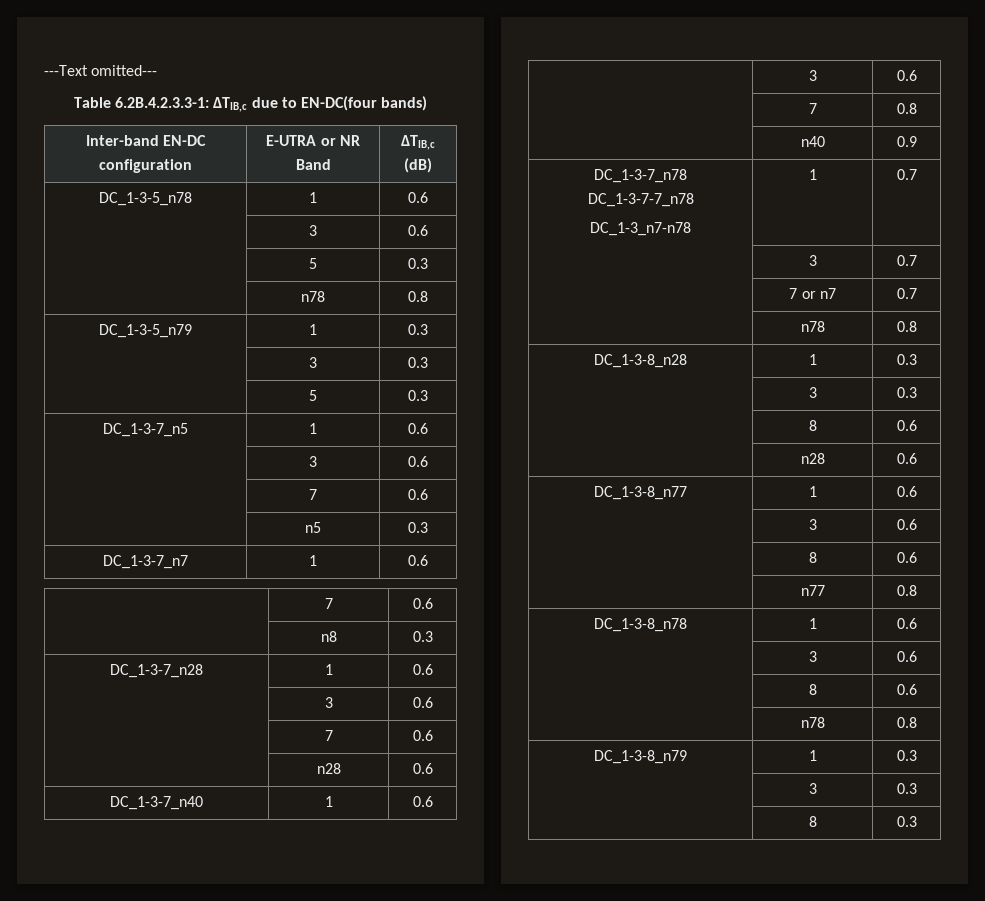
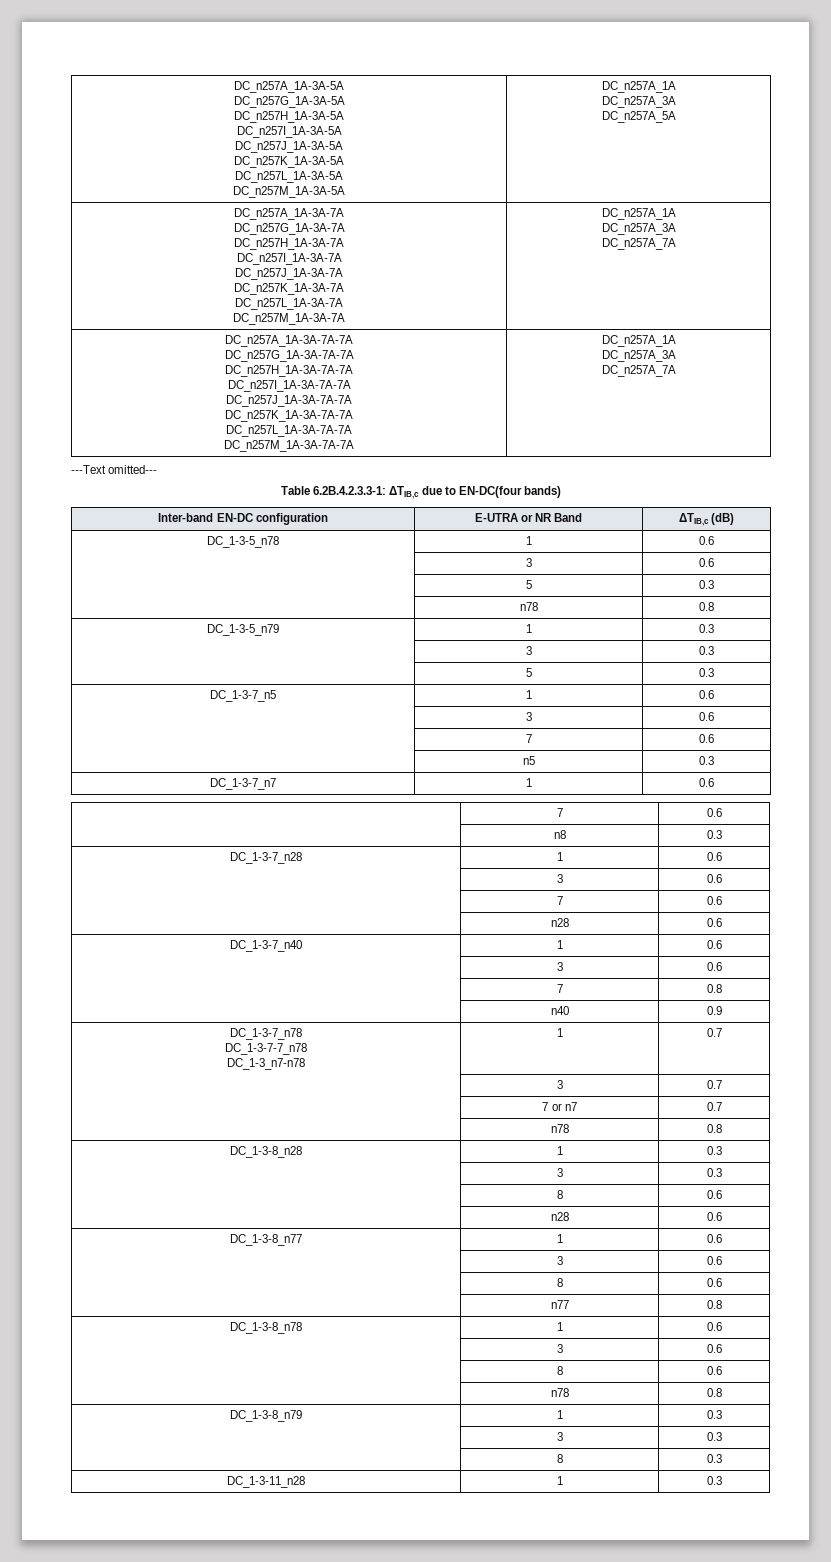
+ DC_n257A_1A-3A-5A
+ DC_n257G_1A-3A-5A
+ DC_n257H_1A-3A-5A
+ DC_n257I_1A-3A-5A
+ DC_n257J_1A-3A-5A
+ DC_n257K_1A-3A-5A
+ DC_n257L_1A-3A-5A
+ DC_n257M_1A-3A-5A | DC_n257A_1A
+ DC_n257A_3A
+ DC_n257A_5A
+ DC_n257A_1A-3A-7A
+ DC_n257G_1A-3A-7A
+ DC_n257H_1A-3A-7A
+ DC_n257I_1A-3A-7A
+ DC_n257J_1A-3A-7A
+ DC_n257K_1A-3A-7A
+ DC_n257L_1A-3A-7A
+ DC_n257M_1A-3A-7A | DC_n257A_1A
+ DC_n257A_3A
+ DC_n257A_7A
+ DC_n257A_1A-3A-7A-7A
+ DC_n257G_1A-3A-7A-7A
+ DC_n257H_1A-3A-7A-7A
+ DC_n257I_1A-3A-7A-7A
+ DC_n257J_1A-3A-7A-7A
+ DC_n257K_1A-3A-7A-7A
+ DC_n257L_1A-3A-7A-7A
+ DC_n257M_1A-3A-7A-7A | DC_n257A_1A
+ DC_n257A_3A
+ DC_n257A_7A
+ DC_1-3-11_n28 | 1 | 0.3

